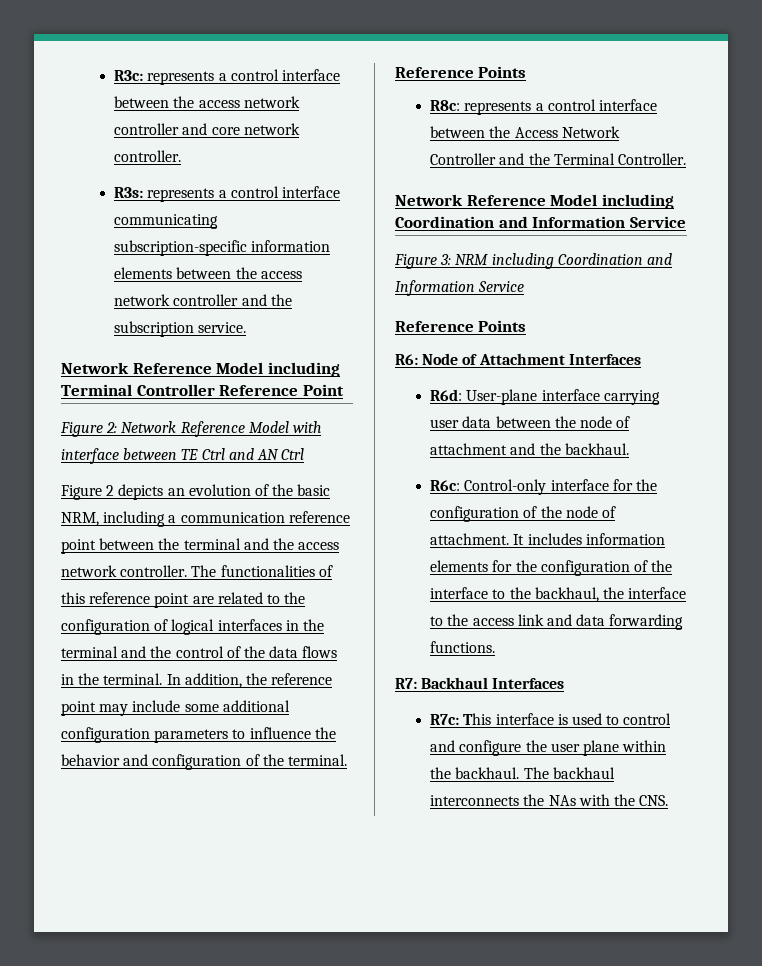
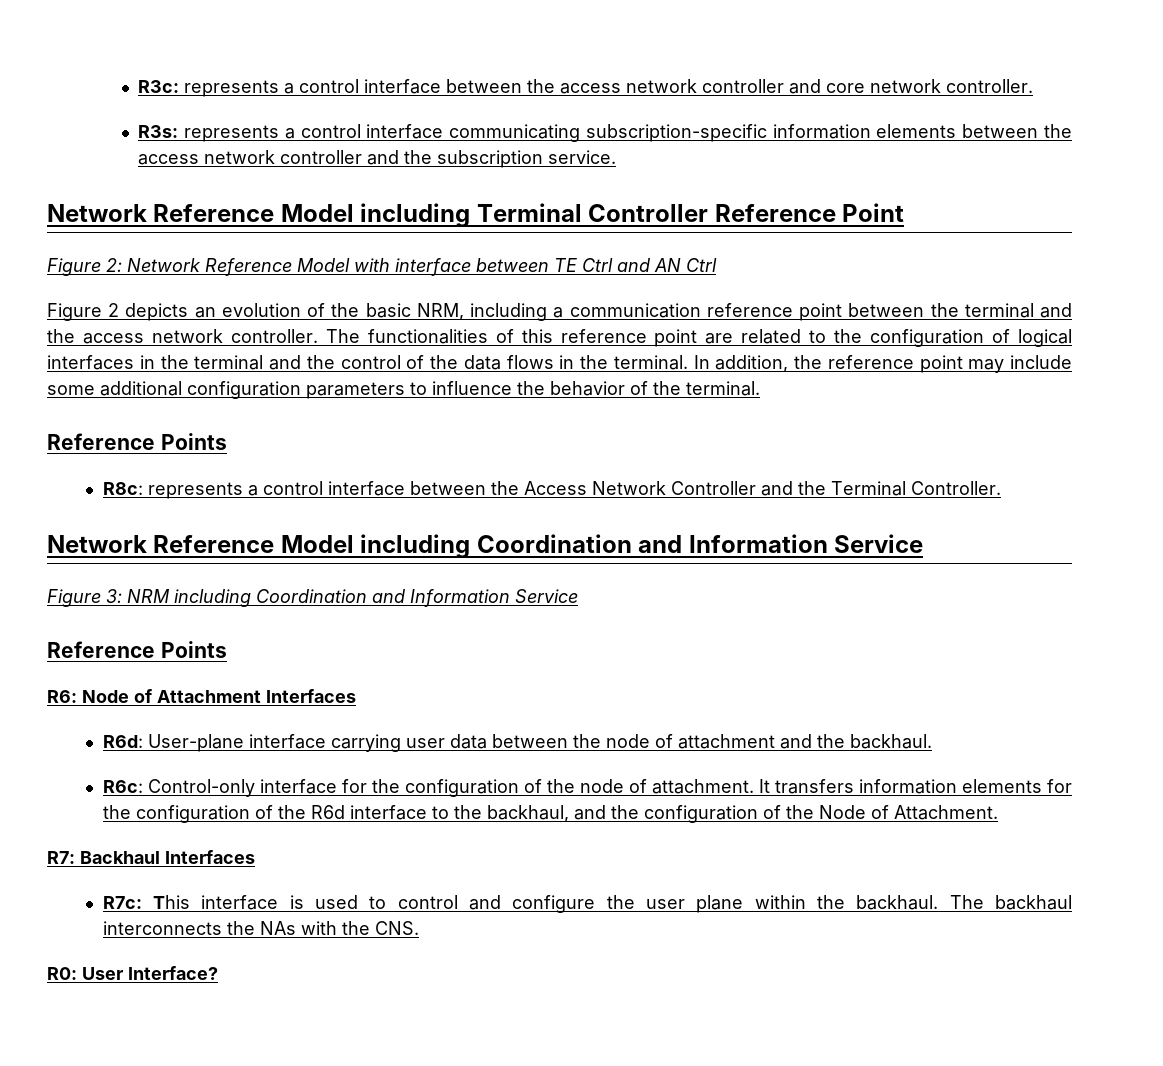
- In addition, the reference point may include some additional configuration parameters to influence the behavior and configuration of the terminal.
+ In addition, the reference point may include some additional configuration parameters to influence the behavior of the terminal.
- It includes information elements for the configuration of the interface to the backhaul, the interface to the access link and data forwarding functions.
+ It transfers information elements for the configuration of the R6d interface to the backhaul, and the configuration of the Node of Attachment.
+ R0: User Interface?

